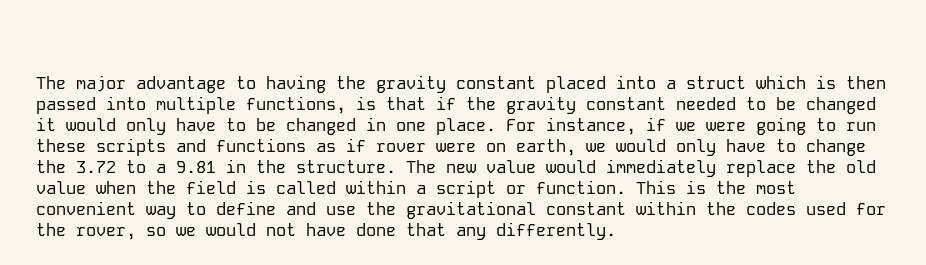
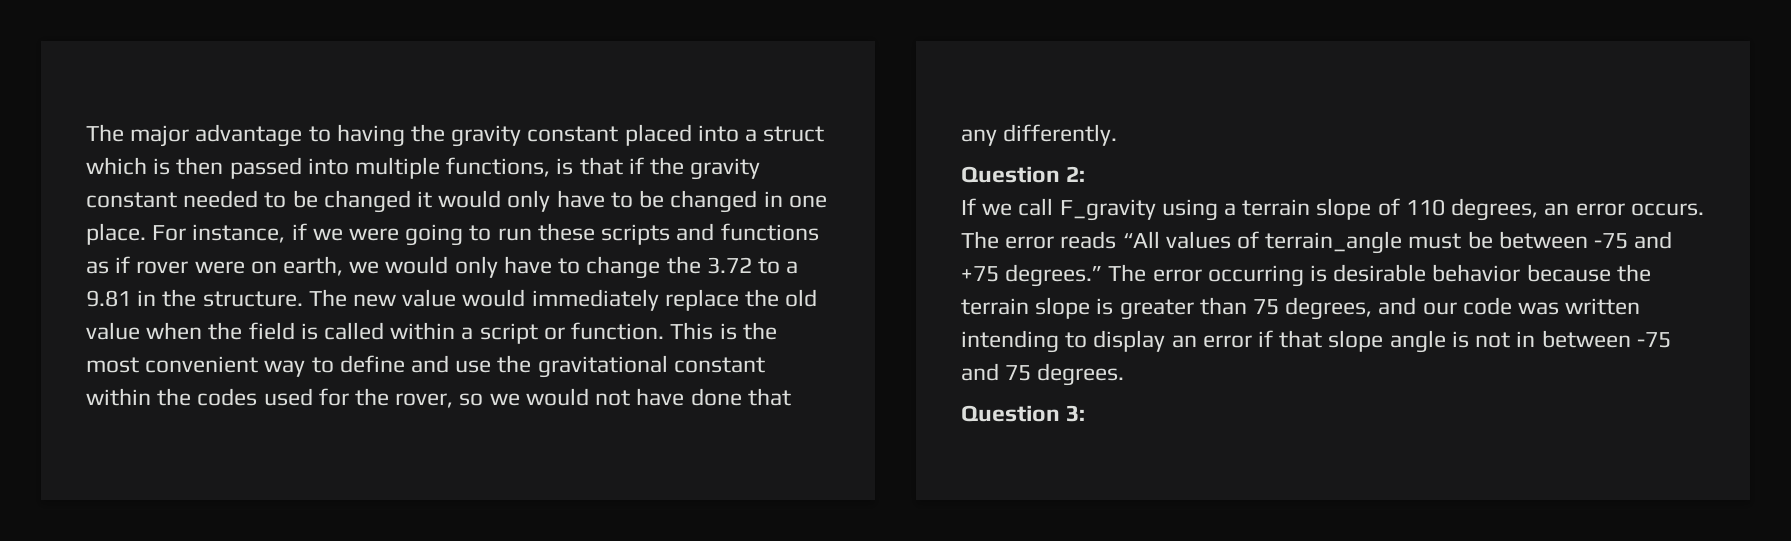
+ Question 2:
+ If we call F_gravity using a terrain slope of 110 degrees, an error occurs. The error reads “All values of terrain_angle must be between -75 and +75 degrees.” The error occurring is desirable behavior because the terrain slope is greater than 75 degrees, and our code was written intending to display an error if that slope angle is not in between -75 and 75 degrees.
+ Question 3:

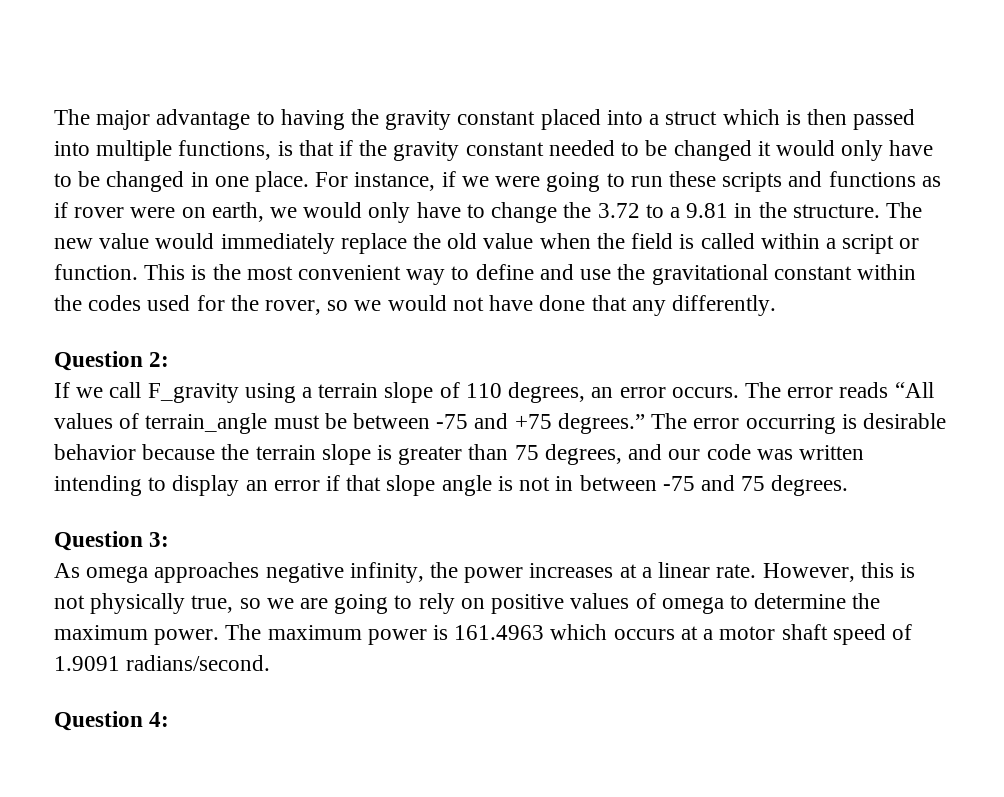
+ As omega approaches negative infinity, the power increases at a linear rate. However, this is not physically true, so we are going to rely on positive values of omega to determine the maximum power. The maximum power is 161.4963 which occurs at a motor shaft speed of 1.9091 radians/second.
+ Question 4:

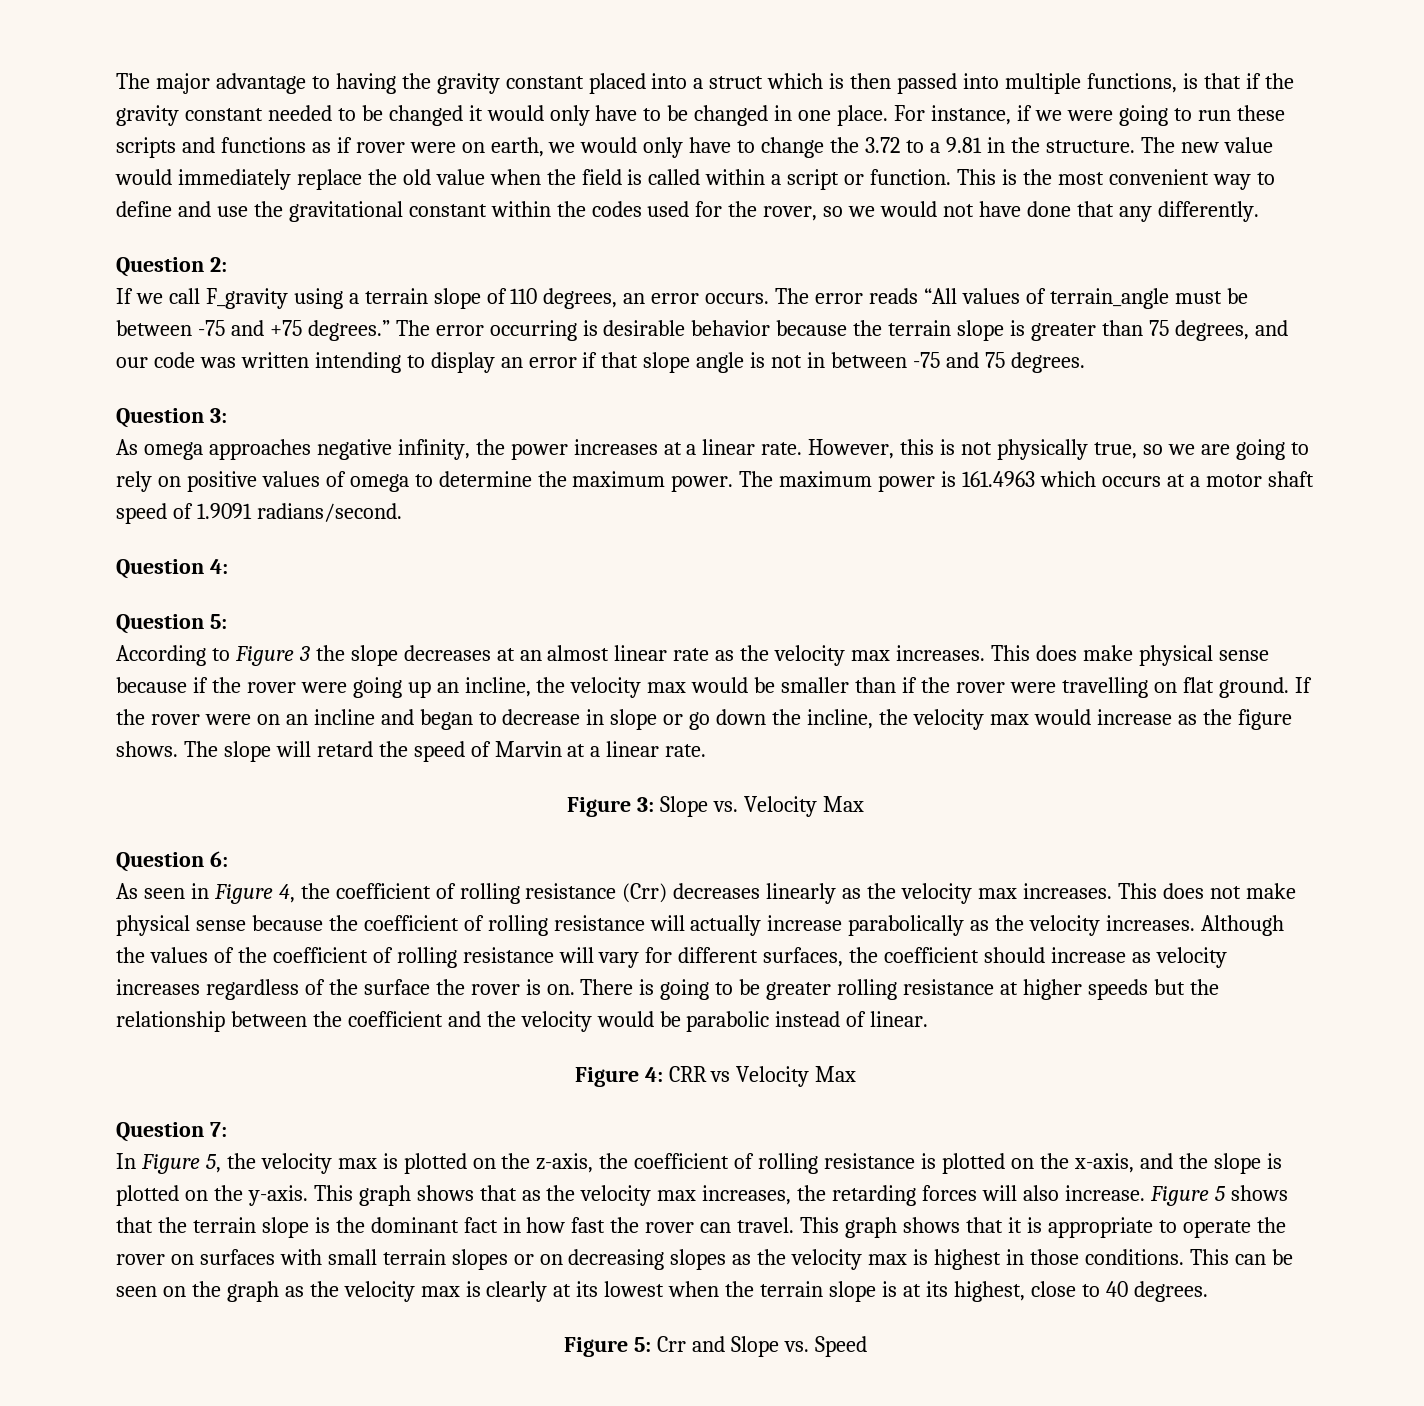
+ Question 5:
+ According to Figure 3 the slope decreases at an almost linear rate as the velocity max increases. This does make physical sense because if the rover were going up an incline, the velocity max would be smaller than if the rover were travelling on flat ground. If the rover were on an incline and began to decrease in slope or go down the incline, the velocity max would increase as the figure shows. The slope will retard the speed of Marvin at a linear rate.
+ Figure 3: Slope vs. Velocity Max
+ Question 6:
+ As seen in Figure 4, the coefficient of rolling resistance (Crr) decreases linearly as the velocity max increases. This does not make physical sense because the coefficient of rolling resistance will actually increase parabolically as the velocity increases. Although the values of the coefficient of rolling resistance will vary for different surfaces, the coefficient should increase as velocity increases regardless of the surface the rover is on. There is going to be greater rolling resistance at higher speeds but the relationship between the coefficient and the velocity would be parabolic instead of linear.
+ Figure 4: CRR vs Velocity Max
+ Question 7:
+ In Figure 5, the velocity max is plotted on the z-axis, the coefficient of rolling resistance is plotted on the x-axis, and the slope is plotted on the y-axis. This graph shows that as the velocity max increases, the retarding forces will also increase. Figure 5 shows that the terrain slope is the dominant fact in how fast the rover can travel. This graph shows that it is appropriate to operate the rover on surfaces with small terrain slopes or on decreasing slopes as the velocity max is highest in those conditions. This can be seen on the graph as the velocity max is clearly at its lowest when the terrain slope is at its highest, close to 40 degrees.
+ Figure 5: Crr and Slope vs. Speed

